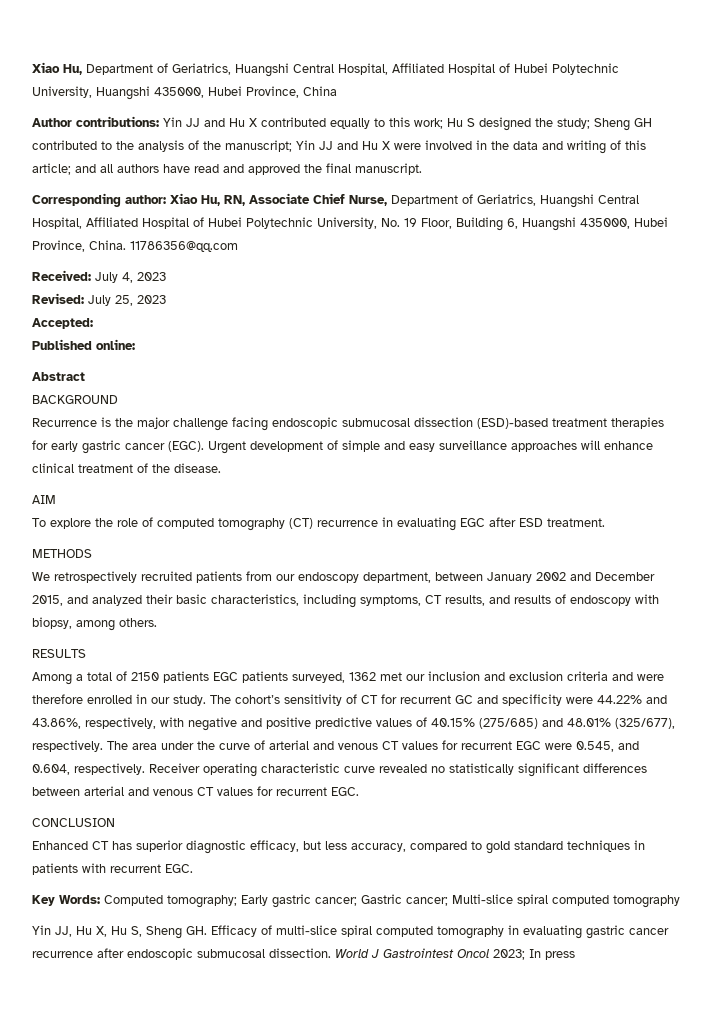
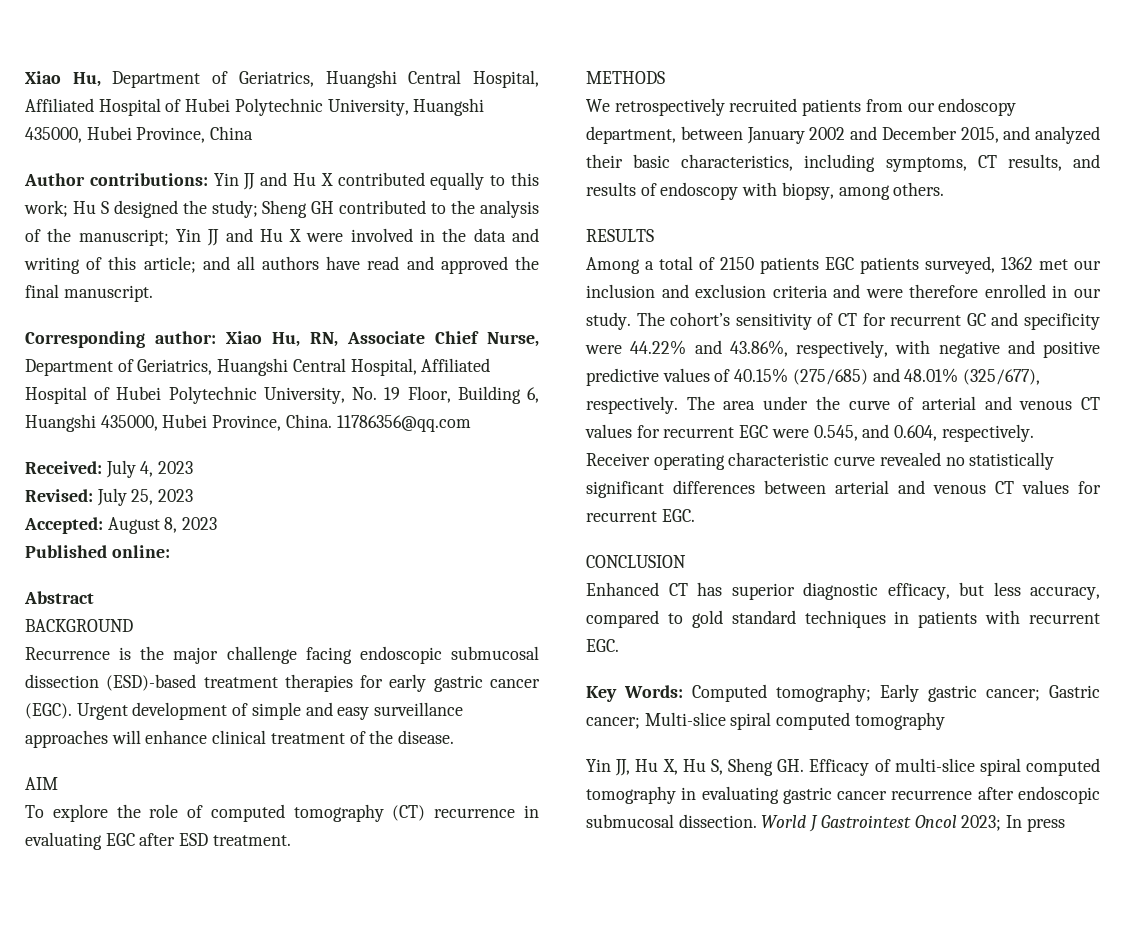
- Accepted:
+ Accepted: August 8, 2023

